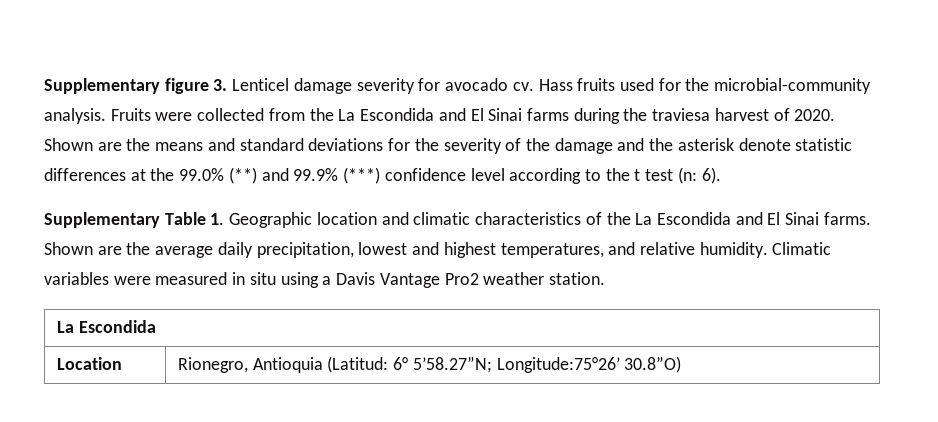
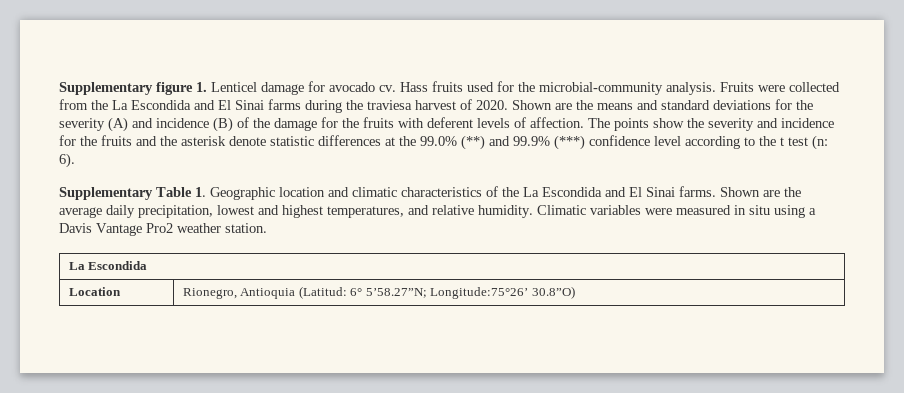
- Supplementary figure 3. Lenticel damage severity for avocado cv.
+ Supplementary figure 1. Lenticel damage for avocado cv.
- Shown are the means and standard deviations for the severity of the damage and the asterisk denote statistic differences at the 99.0% (**) and 99.9% (***) confidence level according to the t test (n: 6).
+ Shown are the means and standard deviations for the severity (A) and incidence (B) of the damage for the fruits with deferent levels of affection. The points show the severity and incidence for the fruits and the asterisk denote statistic differences at the 99.0% (**) and 99.9% (***) confidence level according to the t test (n: 6).

